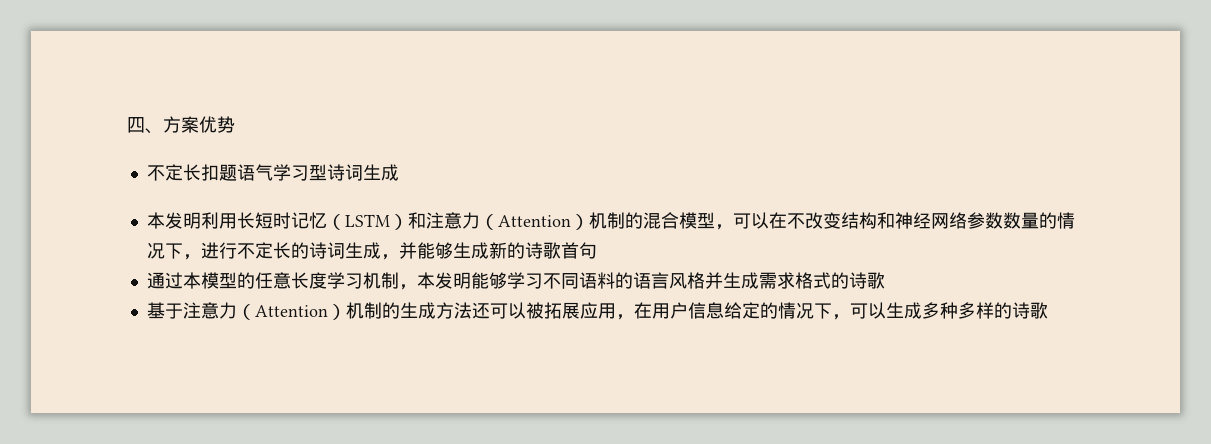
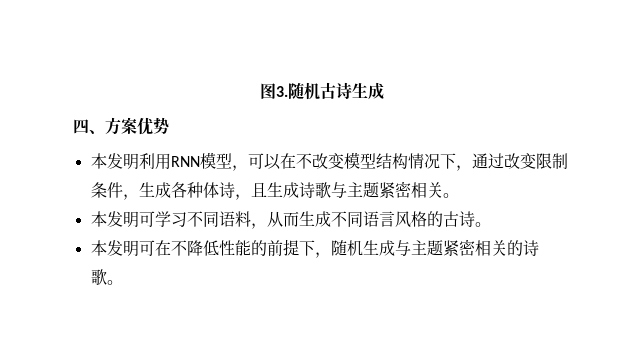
+ 图3.随机古诗生成
- 不定长扣题语气学习型诗词生成
- 本发明利用长短时记忆（LSTM）和注意力（Attention）机制的混合模型，可以在不改变结构和神经网络参数数量的情况下，进行不定长的诗词生成，并能够生成新的诗歌首句
- 通过本模型的任意长度学习机制，本发明能够学习不同语料的语言风格并生成需求格式的诗歌
- 基于注意力（Attention）机制的生成方法还可以被拓展应用，在用户信息给定的情况下，可以生成多种多样的诗歌
+ 本发明利用RNN模型，可以在不改变模型结构情况下，通过改变限制条件，生成各种体诗，且生成诗歌与主题紧密相关。
+ 本发明可学习不同语料，从而生成不同语言风格的古诗。
+ 本发明可在不降低性能的前提下，随机生成与主题紧密相关的诗歌。

